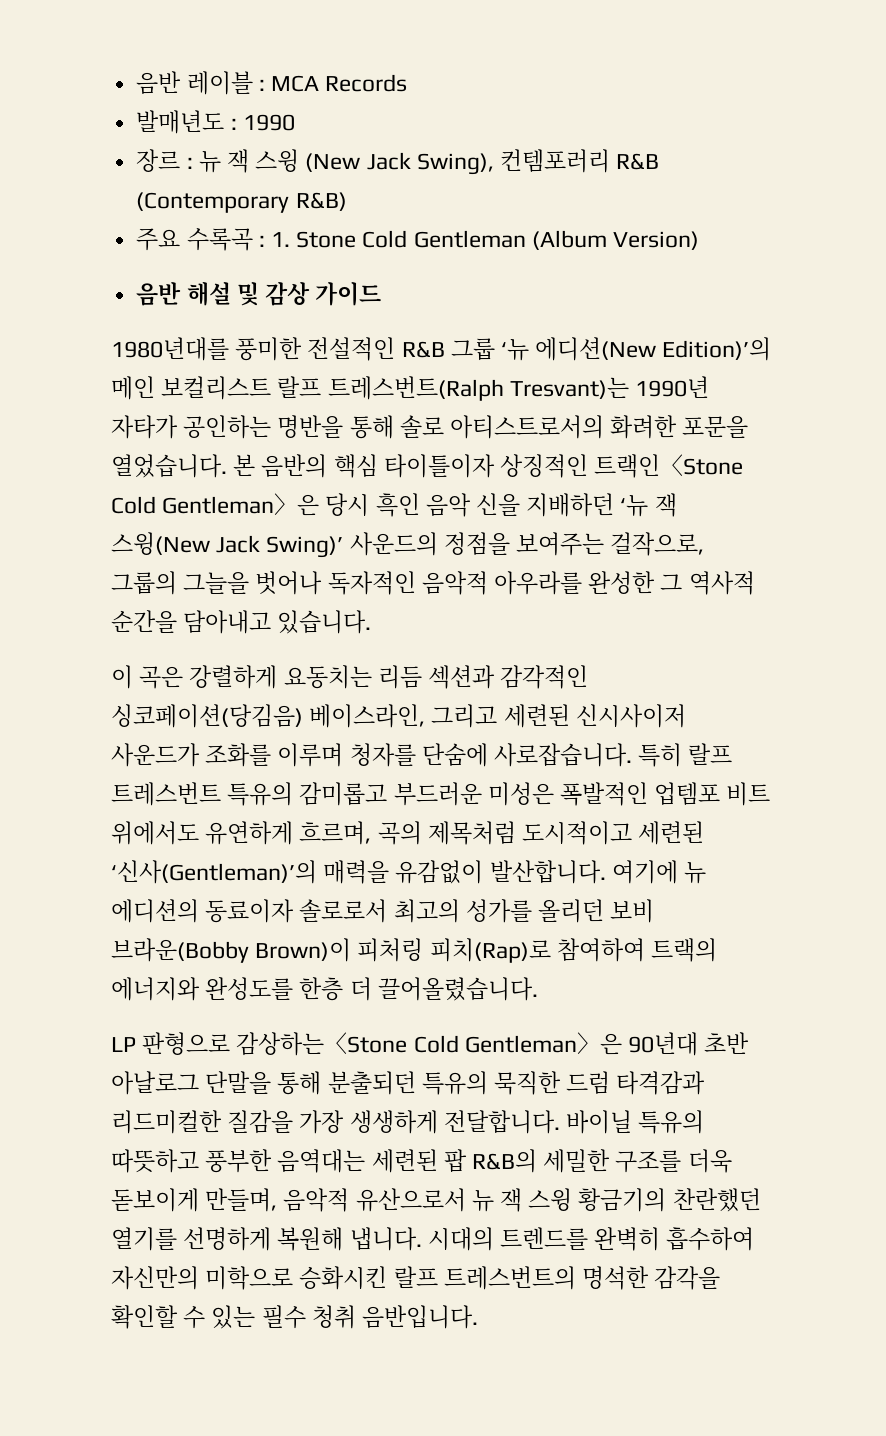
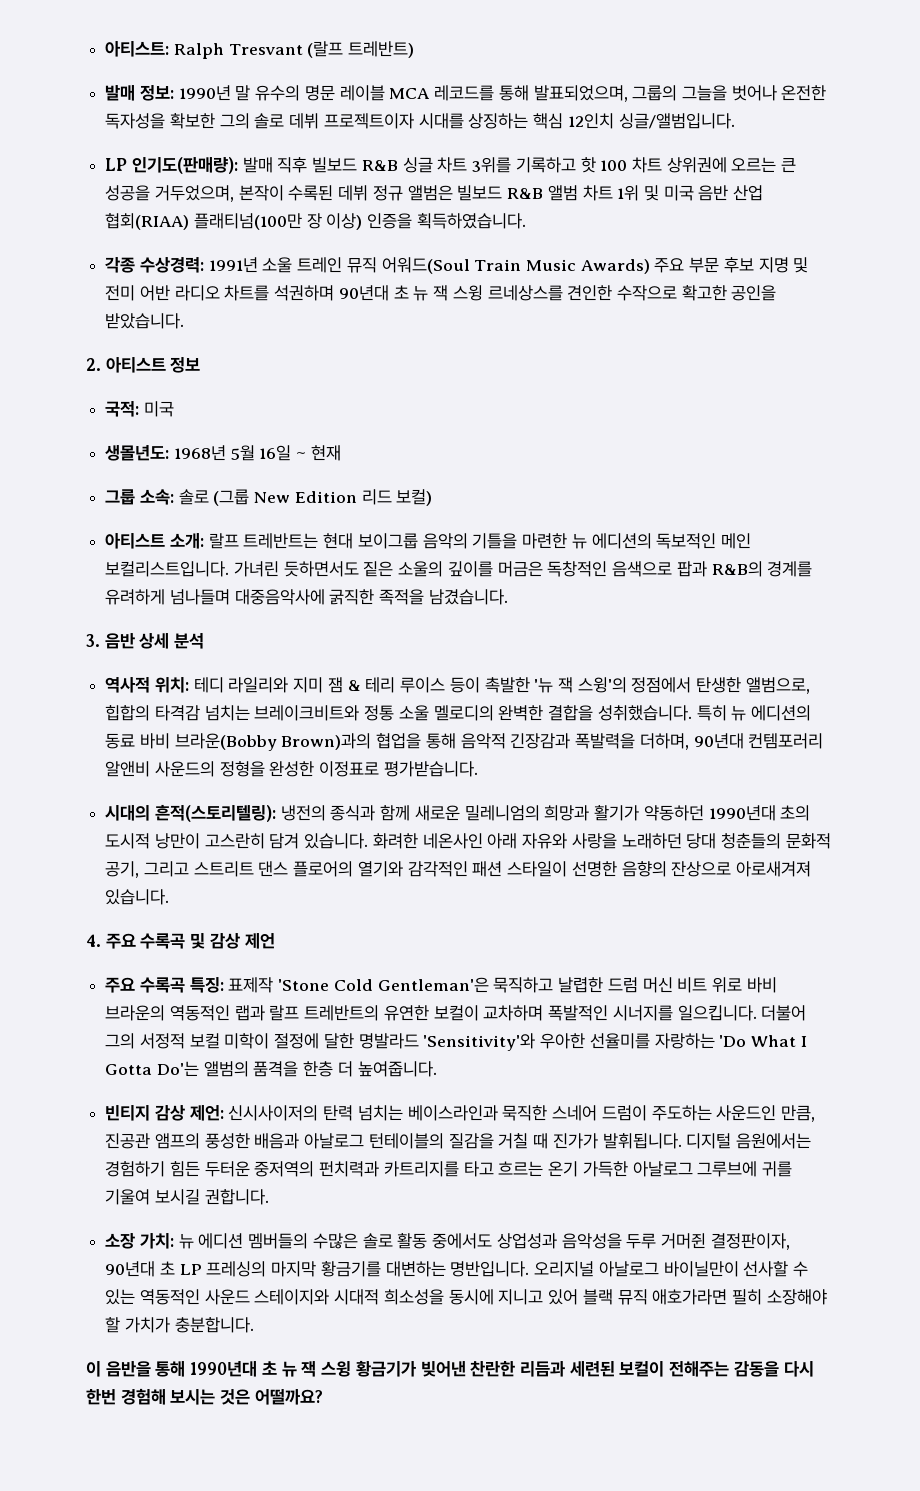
- 음반 레이블 : MCA Records
- 발매년도 : 1990
- 장르 : 뉴 잭 스윙 (New Jack Swing), 컨템포러리 R&B (Contemporary R&B)
- 주요 수록곡 : 1. Stone Cold Gentleman (Album Version)
- 음반 해설 및 감상 가이드
- 1980년대를 풍미한 전설적인 R&B 그룹 ‘뉴 에디션(New Edition)’의 메인 보컬리스트 랄프 트레스번트(Ralph Tresvant)는 1990년 자타가 공인하는 명반을 통해 솔로 아티스트로서의 화려한 포문을 열었습니다. 본 음반의 핵심 타이틀이자 상징적인 트랙인〈Stone Cold Gentleman〉은 당시 흑인 음악 신을 지배하던 ‘뉴 잭 스윙(New Jack Swing)’ 사운드의 정점을 보여주는 걸작으로, 그룹의 그늘을 벗어나 독자적인 음악적 아우라를 완성한 그 역사적 순간을 담아내고 있습니다.
- 이 곡은 강렬하게 요동치는 리듬 섹션과 감각적인 싱코페이션(당김음) 베이스라인, 그리고 세련된 신시사이저 사운드가 조화를 이루며 청자를 단숨에 사로잡습니다. 특히 랄프 트레스번트 특유의 감미롭고 부드러운 미성은 폭발적인 업템포 비트 위에서도 유연하게 흐르며, 곡의 제목처럼 도시적이고 세련된 ‘신사(Gentleman)’의 매력을 유감없이 발산합니다. 여기에 뉴 에디션의 동료이자 솔로로서 최고의 성가를 올리던 보비 브라운(Bobby Brown)이 피처링 피치(Rap)로 참여하여 트랙의 에너지와 완성도를 한층 더 끌어올렸습니다.
- LP 판형으로 감상하는〈Stone Cold Gentleman〉은 90년대 초반 아날로그 단말을 통해 분출되던 특유의 묵직한 드럼 타격감과 리드미컬한 질감을 가장 생생하게 전달합니다. 바이닐 특유의 따뜻하고 풍부한 음역대는 세련된 팝 R&B의 세밀한 구조를 더욱 돋보이게 만들며, 음악적 유산으로서 뉴 잭 스윙 황금기의 찬란했던 열기를 선명하게 복원해 냅니다. 시대의 트렌드를 완벽히 흡수하여 자신만의 미학으로 승화시킨 랄프 트레스번트의 명석한 감각을 확인할 수 있는 필수 청취 음반입니다.
+ 아티스트: Ralph Tresvant (랄프 트레반트)
+ 발매 정보: 1990년 말 유수의 명문 레이블 MCA 레코드를 통해 발표되었으며, 그룹의 그늘을 벗어나 온전한 독자성을 확보한 그의 솔로 데뷔 프로젝트이자 시대를 상징하는 핵심 12인치 싱글/앨범입니다.
+ LP 인기도(판매량): 발매 직후 빌보드 R&B 싱글 차트 3위를 기록하고 핫 100 차트 상위권에 오르는 큰 성공을 거두었으며, 본작이 수록된 데뷔 정규 앨범은 빌보드 R&B 앨범 차트 1위 및 미국 음반 산업 협회(RIAA) 플래티넘(100만 장 이상) 인증을 획득하였습니다.
+ 각종 수상경력: 1991년 소울 트레인 뮤직 어워드(Soul Train Music Awards) 주요 부문 후보 지명 및 전미 어반 라디오 차트를 석권하며 90년대 초 뉴 잭 스윙 르네상스를 견인한 수작으로 확고한 공인을 받았습니다.
+ 2. 아티스트 정보
+ 국적: 미국
+ 생몰년도: 1968년 5월 16일 ~ 현재
+ 그룹 소속: 솔로 (그룹 New Edition 리드 보컬)
+ 아티스트 소개: 랄프 트레반트는 현대 보이그룹 음악의 기틀을 마련한 뉴 에디션의 독보적인 메인 보컬리스트입니다. 가녀린 듯하면서도 짙은 소울의 깊이를 머금은 독창적인 음색으로 팝과 R&B의 경계를 유려하게 넘나들며 대중음악사에 굵직한 족적을 남겼습니다.
+ 3. 음반 상세 분석
+ 역사적 위치: 테디 라일리와 지미 잼 & 테리 루이스 등이 촉발한 '뉴 잭 스윙'의 정점에서 탄생한 앨범으로, 힙합의 타격감 넘치는 브레이크비트와 정통 소울 멜로디의 완벽한 결합을 성취했습니다. 특히 뉴 에디션의 동료 바비 브라운(Bobby Brown)과의 협업을 통해 음악적 긴장감과 폭발력을 더하며, 90년대 컨템포러리 알앤비 사운드의 정형을 완성한 이정표로 평가받습니다.
+ 시대의 흔적(스토리텔링): 냉전의 종식과 함께 새로운 밀레니엄의 희망과 활기가 약동하던 1990년대 초의 도시적 낭만이 고스란히 담겨 있습니다. 화려한 네온사인 아래 자유와 사랑을 노래하던 당대 청춘들의 문화적 공기, 그리고 스트리트 댄스 플로어의 열기와 감각적인 패션 스타일이 선명한 음향의 잔상으로 아로새겨져 있습니다.
+ 4. 주요 수록곡 및 감상 제언
+ 주요 수록곡 특징: 표제작 'Stone Cold Gentleman'은 묵직하고 날렵한 드럼 머신 비트 위로 바비 브라운의 역동적인 랩과 랄프 트레반트의 유연한 보컬이 교차하며 폭발적인 시너지를 일으킵니다. 더불어 그의 서정적 보컬 미학이 절정에 달한 명발라드 'Sensitivity'와 우아한 선율미를 자랑하는 'Do What I Gotta Do'는 앨범의 품격을 한층 더 높여줍니다.
+ 빈티지 감상 제언: 신시사이저의 탄력 넘치는 베이스라인과 묵직한 스네어 드럼이 주도하는 사운드인 만큼, 진공관 앰프의 풍성한 배음과 아날로그 턴테이블의 질감을 거칠 때 진가가 발휘됩니다. 디지털 음원에서는 경험하기 힘든 두터운 중저역의 펀치력과 카트리지를 타고 흐르는 온기 가득한 아날로그 그루브에 귀를 기울여 보시길 권합니다.
+ 소장 가치: 뉴 에디션 멤버들의 수많은 솔로 활동 중에서도 상업성과 음악성을 두루 거머쥔 결정판이자, 90년대 초 LP 프레싱의 마지막 황금기를 대변하는 명반입니다. 오리지널 아날로그 바이닐만이 선사할 수 있는 역동적인 사운드 스테이지와 시대적 희소성을 동시에 지니고 있어 블랙 뮤직 애호가라면 필히 소장해야 할 가치가 충분합니다.
+ 이 음반을 통해 1990년대 초 뉴 잭 스윙 황금기가 빚어낸 찬란한 리듬과 세련된 보컬이 전해주는 감동을 다시 한번 경험해 보시는 것은 어떨까요?

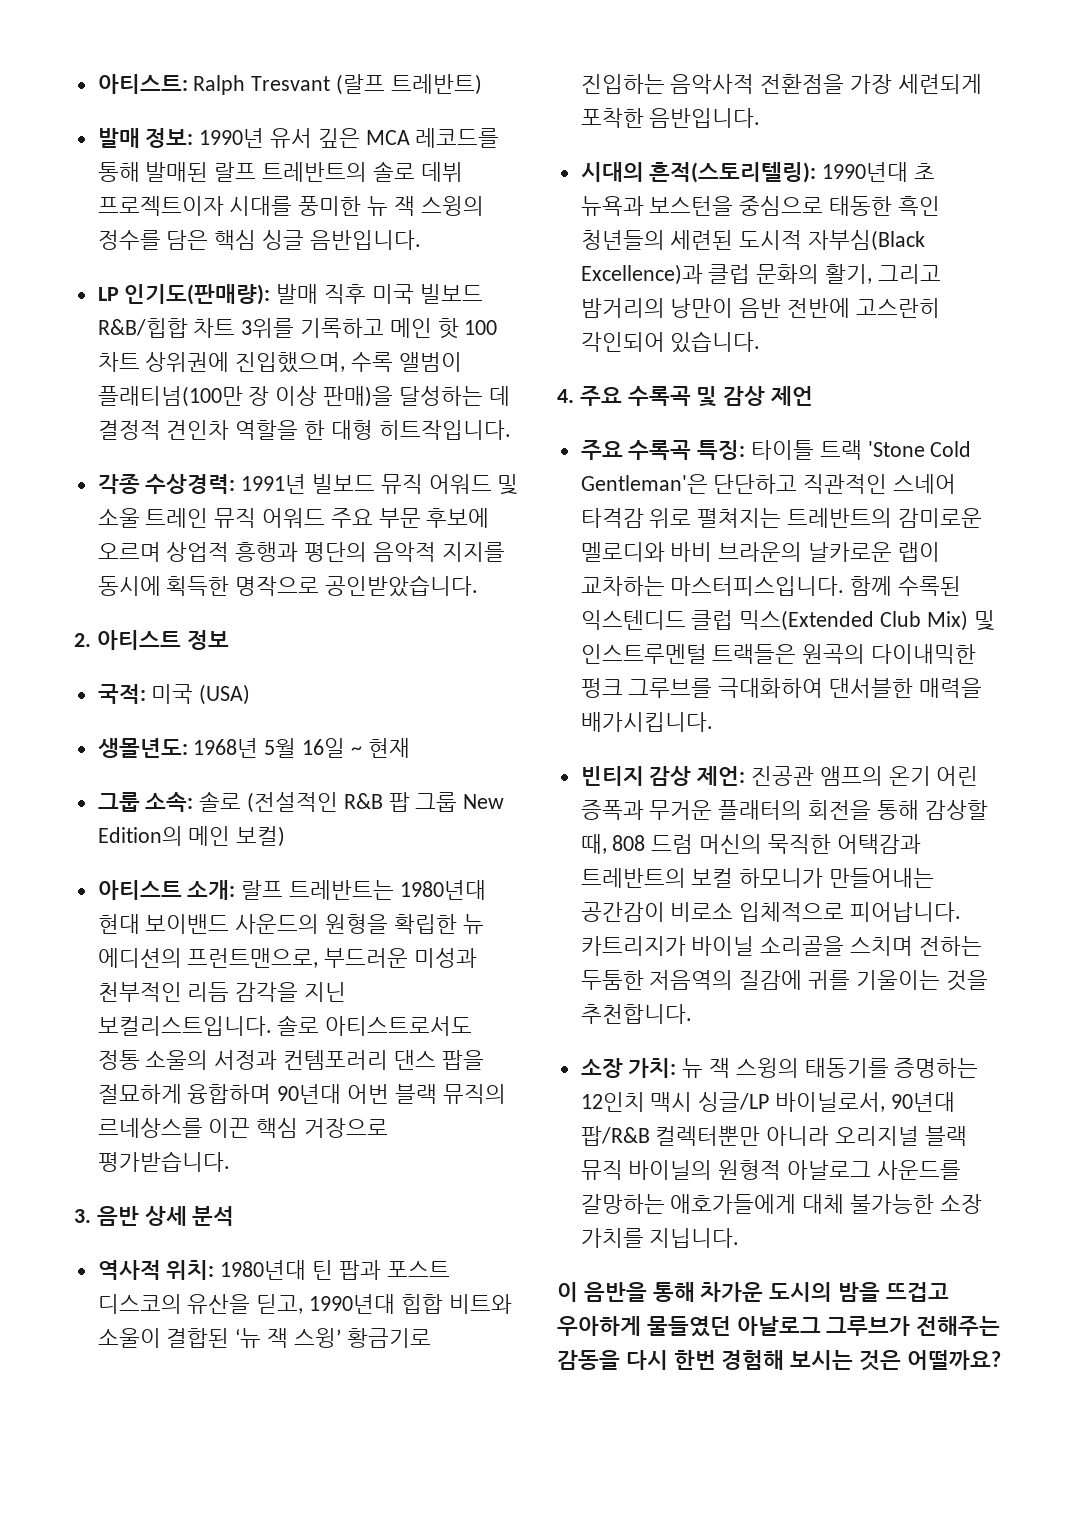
- 발매 정보: 1990년 말 유수의 명문 레이블 MCA 레코드를 통해 발표되었으며, 그룹의 그늘을 벗어나 온전한 독자성을 확보한 그의 솔로 데뷔 프로젝트이자 시대를 상징하는 핵심 12인치 싱글/앨범입니다.
+ 발매 정보: 1990년 유서 깊은 MCA 레코드를 통해 발매된 랄프 트레반트의 솔로 데뷔 프로젝트이자 시대를 풍미한 뉴 잭 스윙의 정수를 담은 핵심 싱글 음반입니다.
- LP 인기도(판매량): 발매 직후 빌보드 R&B 싱글 차트 3위를 기록하고 핫 100 차트 상위권에 오르는 큰 성공을 거두었으며, 본작이 수록된 데뷔 정규 앨범은 빌보드 R&B 앨범 차트 1위 및 미국 음반 산업 협회(RIAA) 플래티넘(100만 장 이상) 인증을 획득하였습니다.
- 각종 수상경력: 1991년 소울 트레인 뮤직 어워드(Soul Train Music Awards) 주요 부문 후보 지명 및 전미 어반 라디오 차트를 석권하며 90년대 초 뉴 잭 스윙 르네상스를 견인한 수작으로 확고한 공인을 받았습니다.
+ LP 인기도(판매량): 발매 직후 미국 빌보드 R&B/힙합 차트 3위를 기록하고 메인 핫 100 차트 상위권에 진입했으며, 수록 앨범이 플래티넘(100만 장 이상 판매)을 달성하는 데 결정적 견인차 역할을 한 대형 히트작입니다.
+ 각종 수상경력: 1991년 빌보드 뮤직 어워드 및 소울 트레인 뮤직 어워드 주요 부문 후보에 오르며 상업적 흥행과 평단의 음악적 지지를 동시에 획득한 명작으로 공인받았습니다.
- 국적: 미국
+ 국적: 미국 (USA)
- 그룹 소속: 솔로 (그룹 New Edition 리드 보컬)
+ 그룹 소속: 솔로 (전설적인 R&B 팝 그룹 New Edition의 메인 보컬)
- 아티스트 소개: 랄프 트레반트는 현대 보이그룹 음악의 기틀을 마련한 뉴 에디션의 독보적인 메인 보컬리스트입니다. 가녀린 듯하면서도 짙은 소울의 깊이를 머금은 독창적인 음색으로 팝과 R&B의 경계를 유려하게 넘나들며 대중음악사에 굵직한 족적을 남겼습니다.
+ 아티스트 소개: 랄프 트레반트는 1980년대 현대 보이밴드 사운드의 원형을 확립한 뉴 에디션의 프런트맨으로, 부드러운 미성과 천부적인 리듬 감각을 지닌 보컬리스트입니다. 솔로 아티스트로서도 정통 소울의 서정과 컨템포러리 댄스 팝을 절묘하게 융합하며 90년대 어번 블랙 뮤직의 르네상스를 이끈 핵심 거장으로 평가받습니다.
- 역사적 위치: 테디 라일리와 지미 잼 & 테리 루이스 등이 촉발한 '뉴 잭 스윙'의 정점에서 탄생한 앨범으로, 힙합의 타격감 넘치는 브레이크비트와 정통 소울 멜로디의 완벽한 결합을 성취했습니다. 특히 뉴 에디션의 동료 바비 브라운(Bobby Brown)과의 협업을 통해 음악적 긴장감과 폭발력을 더하며, 90년대 컨템포러리 알앤비 사운드의 정형을 완성한 이정표로 평가받습니다.
- 시대의 흔적(스토리텔링): 냉전의 종식과 함께 새로운 밀레니엄의 희망과 활기가 약동하던 1990년대 초의 도시적 낭만이 고스란히 담겨 있습니다. 화려한 네온사인 아래 자유와 사랑을 노래하던 당대 청춘들의 문화적 공기, 그리고 스트리트 댄스 플로어의 열기와 감각적인 패션 스타일이 선명한 음향의 잔상으로 아로새겨져 있습니다.
+ 역사적 위치: 1980년대 틴 팝과 포스트 디스코의 유산을 딛고, 1990년대 힙합 비트와 소울이 결합된 ‘뉴 잭 스윙’ 황금기로 진입하는 음악사적 전환점을 가장 세련되게 포착한 음반입니다.
+ 시대의 흔적(스토리텔링): 1990년대 초 뉴욕과 보스턴을 중심으로 태동한 흑인 청년들의 세련된 도시적 자부심(Black Excellence)과 클럽 문화의 활기, 그리고 밤거리의 낭만이 음반 전반에 고스란히 각인되어 있습니다.
- 주요 수록곡 특징: 표제작 'Stone Cold Gentleman'은 묵직하고 날렵한 드럼 머신 비트 위로 바비 브라운의 역동적인 랩과 랄프 트레반트의 유연한 보컬이 교차하며 폭발적인 시너지를 일으킵니다. 더불어 그의 서정적 보컬 미학이 절정에 달한 명발라드 'Sensitivity'와 우아한 선율미를 자랑하는 'Do What I Gotta Do'는 앨범의 품격을 한층 더 높여줍니다.
- 빈티지 감상 제언: 신시사이저의 탄력 넘치는 베이스라인과 묵직한 스네어 드럼이 주도하는 사운드인 만큼, 진공관 앰프의 풍성한 배음과 아날로그 턴테이블의 질감을 거칠 때 진가가 발휘됩니다. 디지털 음원에서는 경험하기 힘든 두터운 중저역의 펀치력과 카트리지를 타고 흐르는 온기 가득한 아날로그 그루브에 귀를 기울여 보시길 권합니다.
- 소장 가치: 뉴 에디션 멤버들의 수많은 솔로 활동 중에서도 상업성과 음악성을 두루 거머쥔 결정판이자, 90년대 초 LP 프레싱의 마지막 황금기를 대변하는 명반입니다. 오리지널 아날로그 바이닐만이 선사할 수 있는 역동적인 사운드 스테이지와 시대적 희소성을 동시에 지니고 있어 블랙 뮤직 애호가라면 필히 소장해야 할 가치가 충분합니다.
- 이 음반을 통해 1990년대 초 뉴 잭 스윙 황금기가 빚어낸 찬란한 리듬과 세련된 보컬이 전해주는 감동을 다시 한번 경험해 보시는 것은 어떨까요?
+ 주요 수록곡 특징: 타이틀 트랙 'Stone Cold Gentleman'은 단단하고 직관적인 스네어 타격감 위로 펼쳐지는 트레반트의 감미로운 멜로디와 바비 브라운의 날카로운 랩이 교차하는 마스터피스입니다. 함께 수록된 익스텐디드 클럽 믹스(Extended Club Mix) 및 인스트루멘털 트랙들은 원곡의 다이내믹한 펑크 그루브를 극대화하여 댄서블한 매력을 배가시킵니다.
+ 빈티지 감상 제언: 진공관 앰프의 온기 어린 증폭과 무거운 플래터의 회전을 통해 감상할 때, 808 드럼 머신의 묵직한 어택감과 트레반트의 보컬 하모니가 만들어내는 공간감이 비로소 입체적으로 피어납니다. 카트리지가 바이닐 소리골을 스치며 전하는 두툼한 저음역의 질감에 귀를 기울이는 것을 추천합니다.
+ 소장 가치: 뉴 잭 스윙의 태동기를 증명하는 12인치 맥시 싱글/LP 바이닐로서, 90년대 팝/R&B 컬렉터뿐만 아니라 오리지널 블랙 뮤직 바이닐의 원형적 아날로그 사운드를 갈망하는 애호가들에게 대체 불가능한 소장 가치를 지닙니다.
+ 이 음반을 통해 차가운 도시의 밤을 뜨겁고 우아하게 물들였던 아날로그 그루브가 전해주는 감동을 다시 한번 경험해 보시는 것은 어떨까요?

